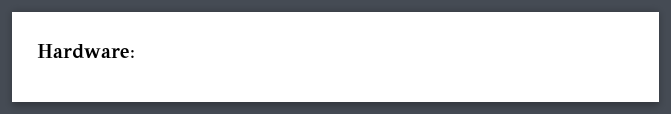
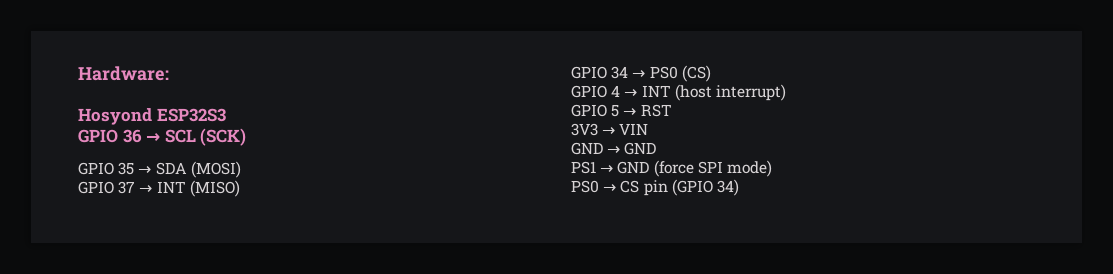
+ Hosyond ESP32S3
+ GPIO 36 → SCL (SCK)
+ GPIO 35 → SDA (MOSI)
+ GPIO 37 → INT (MISO)
+ GPIO 34 → PS0 (CS)
+ GPIO 4 → INT (host interrupt)
+ GPIO 5 → RST
+ 3V3 → VIN
+ GND → GND
+ PS1 → GND (force SPI mode)
+ PS0 → CS pin (GPIO 34)

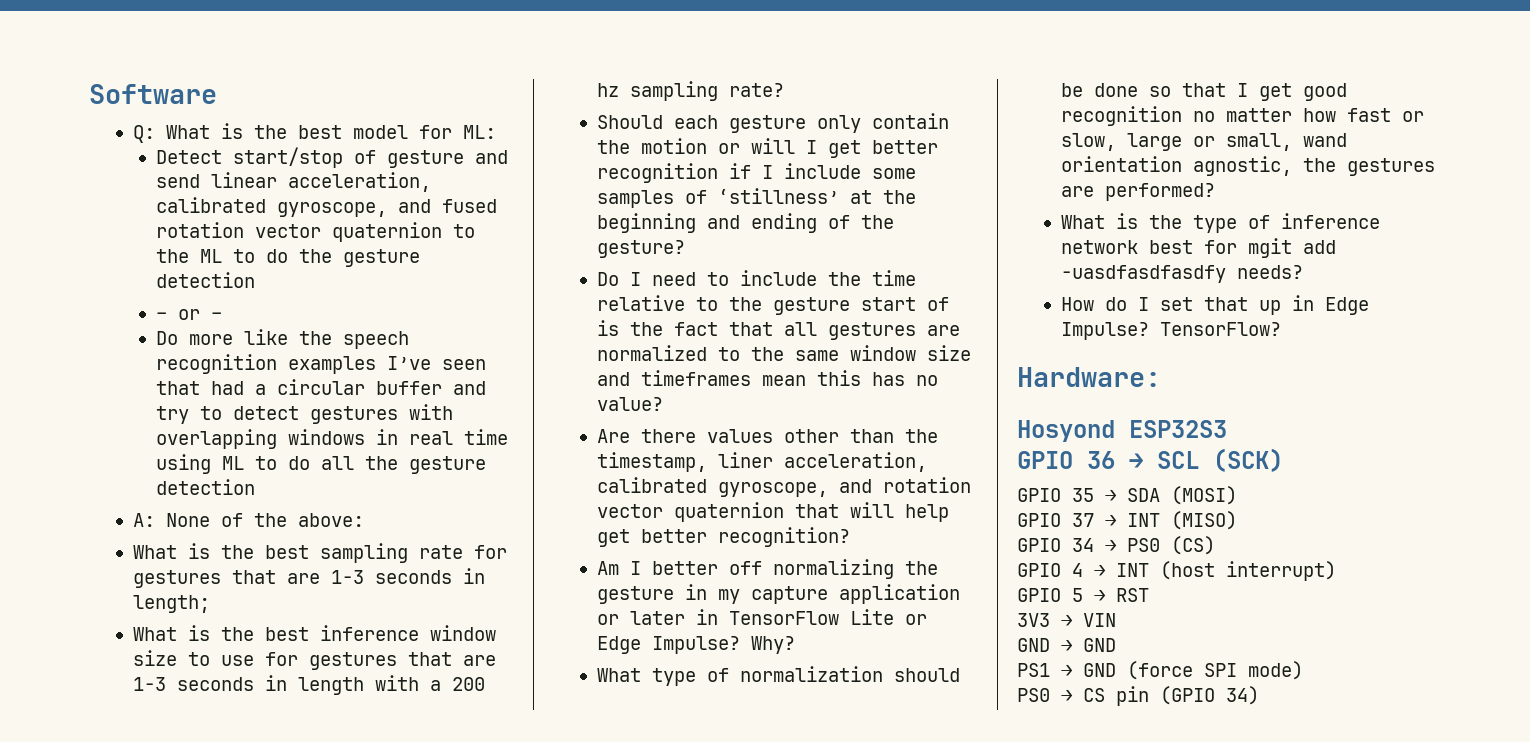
+ Software
+ Q: What is the best model for ML:
+ Detect start/stop of gesture and send linear acceleration, calibrated gyroscope, and fused rotation vector quaternion to the ML to do the gesture detection
+ – or –
+ Do more like the speech recognition examples I’ve seen that had a circular buffer and try to detect gestures with overlapping windows in real time using ML to do all the gesture detection
+ A: None of the above:
+ What is the best sampling rate for gestures that are 1-3 seconds in length;
+ What is the best inference window size to use for gestures that are 1-3 seconds in length with a 200 hz sampling rate?
+ Should each gesture only contain the motion or will I get better recognition if I include some samples of ‘stillness’ at the beginning and ending of the gesture?
+ Do I need to include the time relative to the gesture start of is the fact that all gestures are normalized to the same window size and timeframes mean this has no value?
+ Are there values other than the timestamp, liner acceleration, calibrated gyroscope, and rotation vector quaternion that will help get better recognition?
+ Am I better off normalizing the gesture in my capture application or later in TensorFlow Lite or Edge Impulse? Why?
+ What type of normalization should be done so that I get good recognition no matter how fast or slow, large or small, wand orientation agnostic, the gestures are performed?
+ What is the type of inference network best for mgit add -uasdfasdfasdfy needs?
+ How do I set that up in Edge Impulse? TensorFlow?

